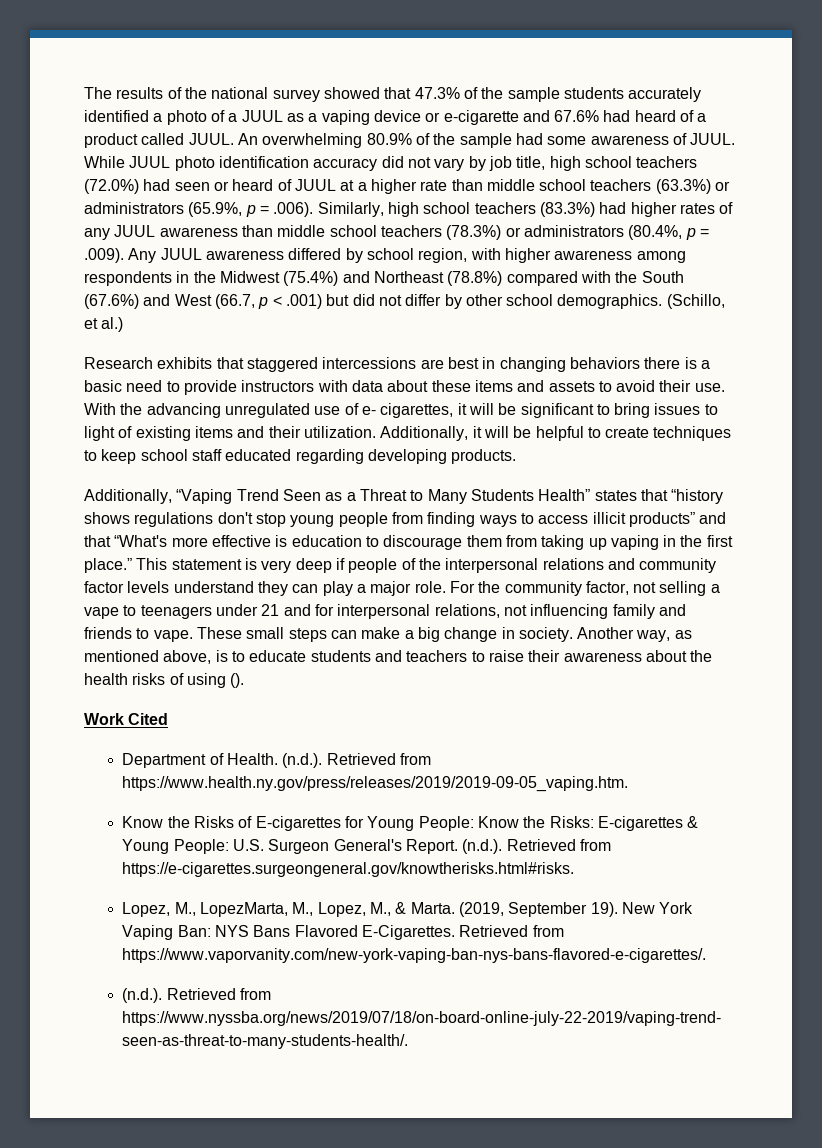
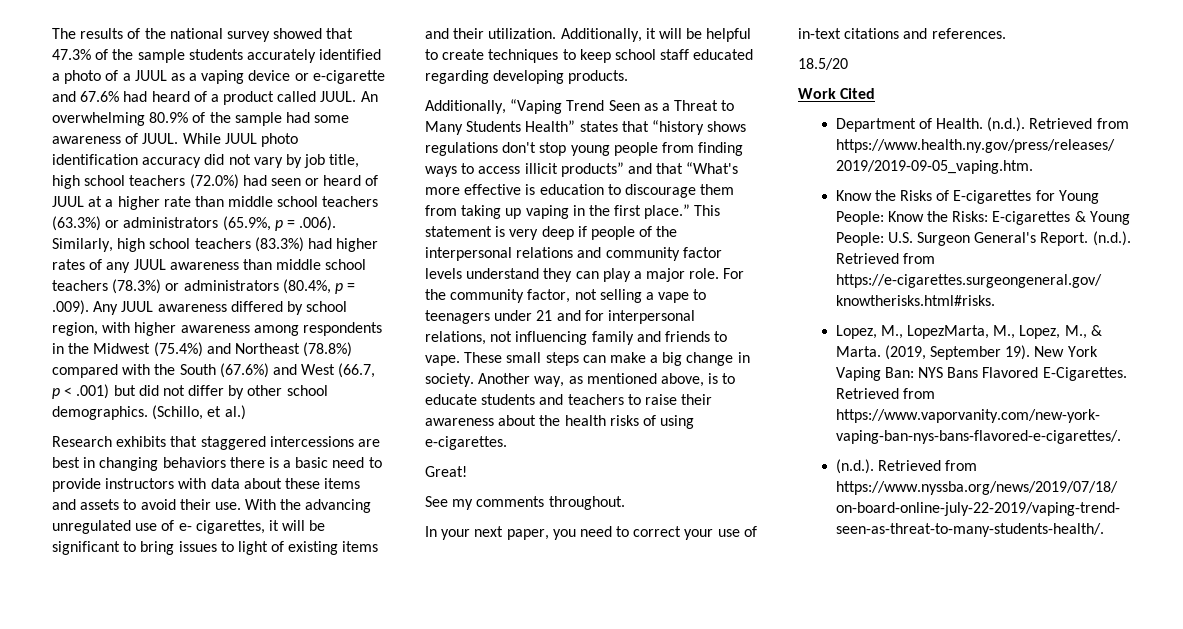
- Another way, as mentioned above, is to educate students and teachers to raise their awareness about the health risks of using ().
+ Another way, as mentioned above, is to educate students and teachers to raise their awareness about the health risks of using e-cigarettes.
+ Great!
+ See my comments throughout.
+ In your next paper, you need to correct your use of in-text citations and references.
+ 18.5/20

